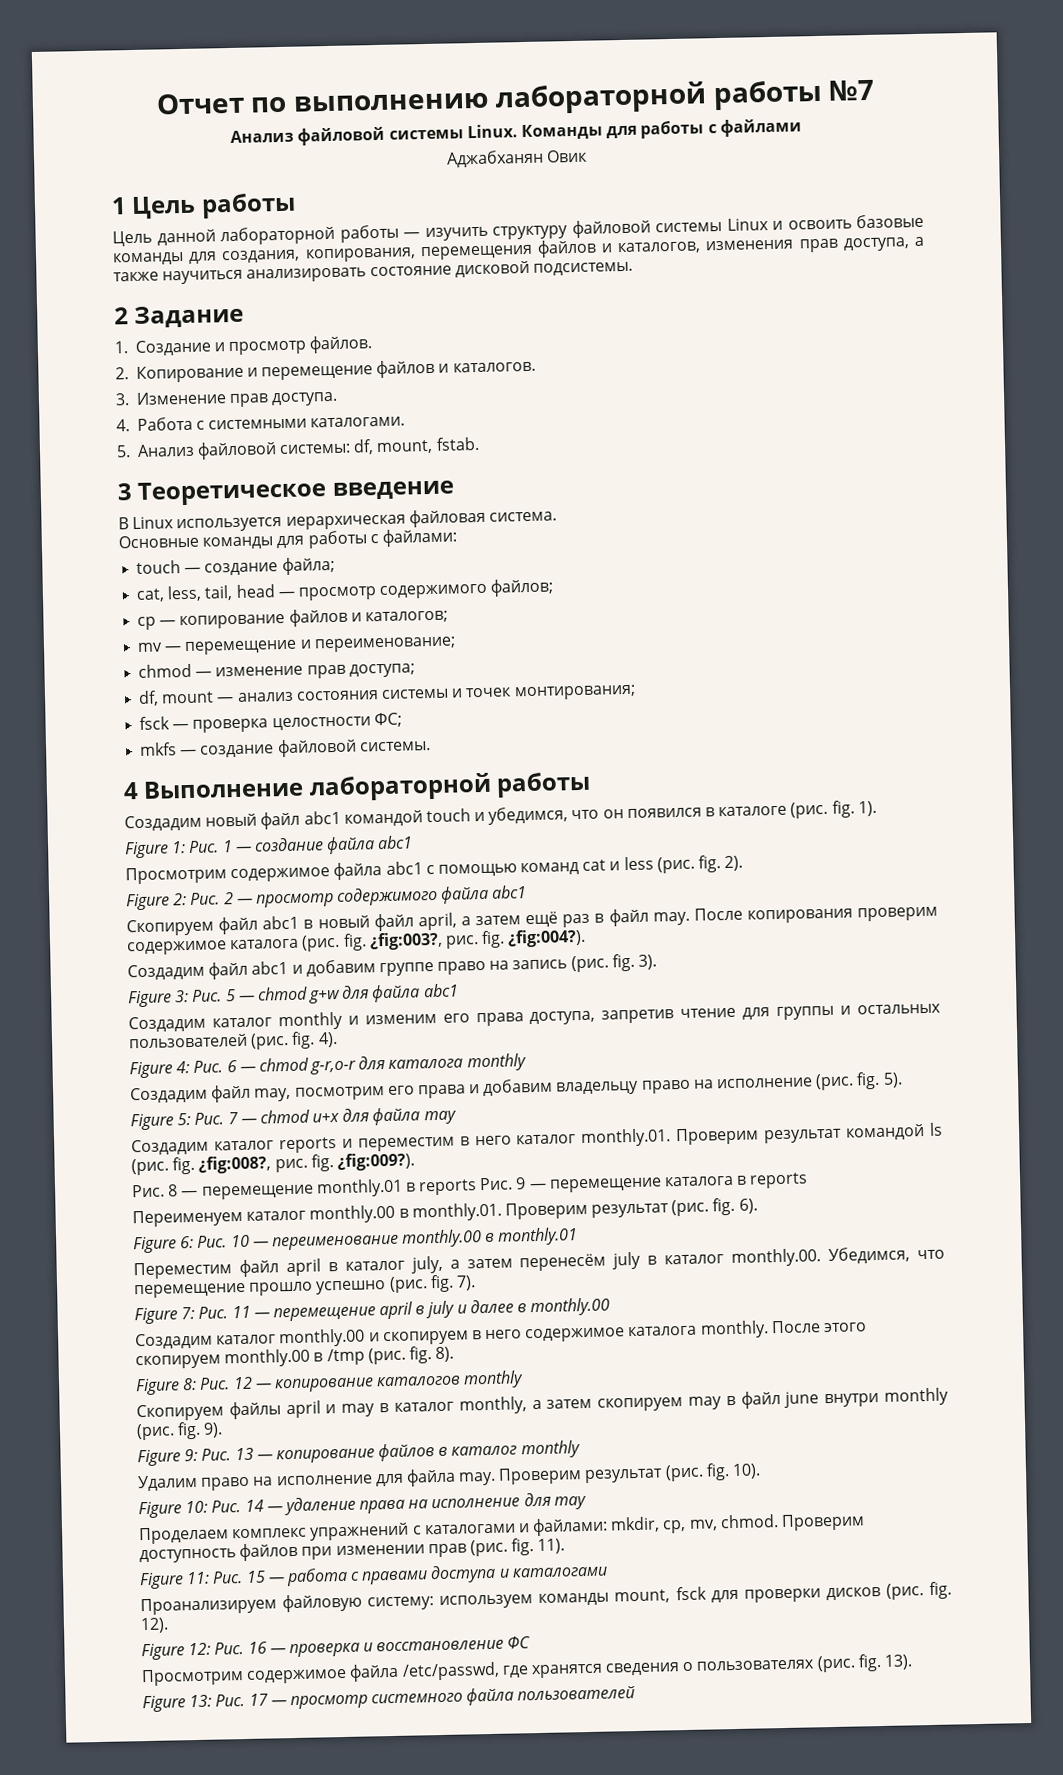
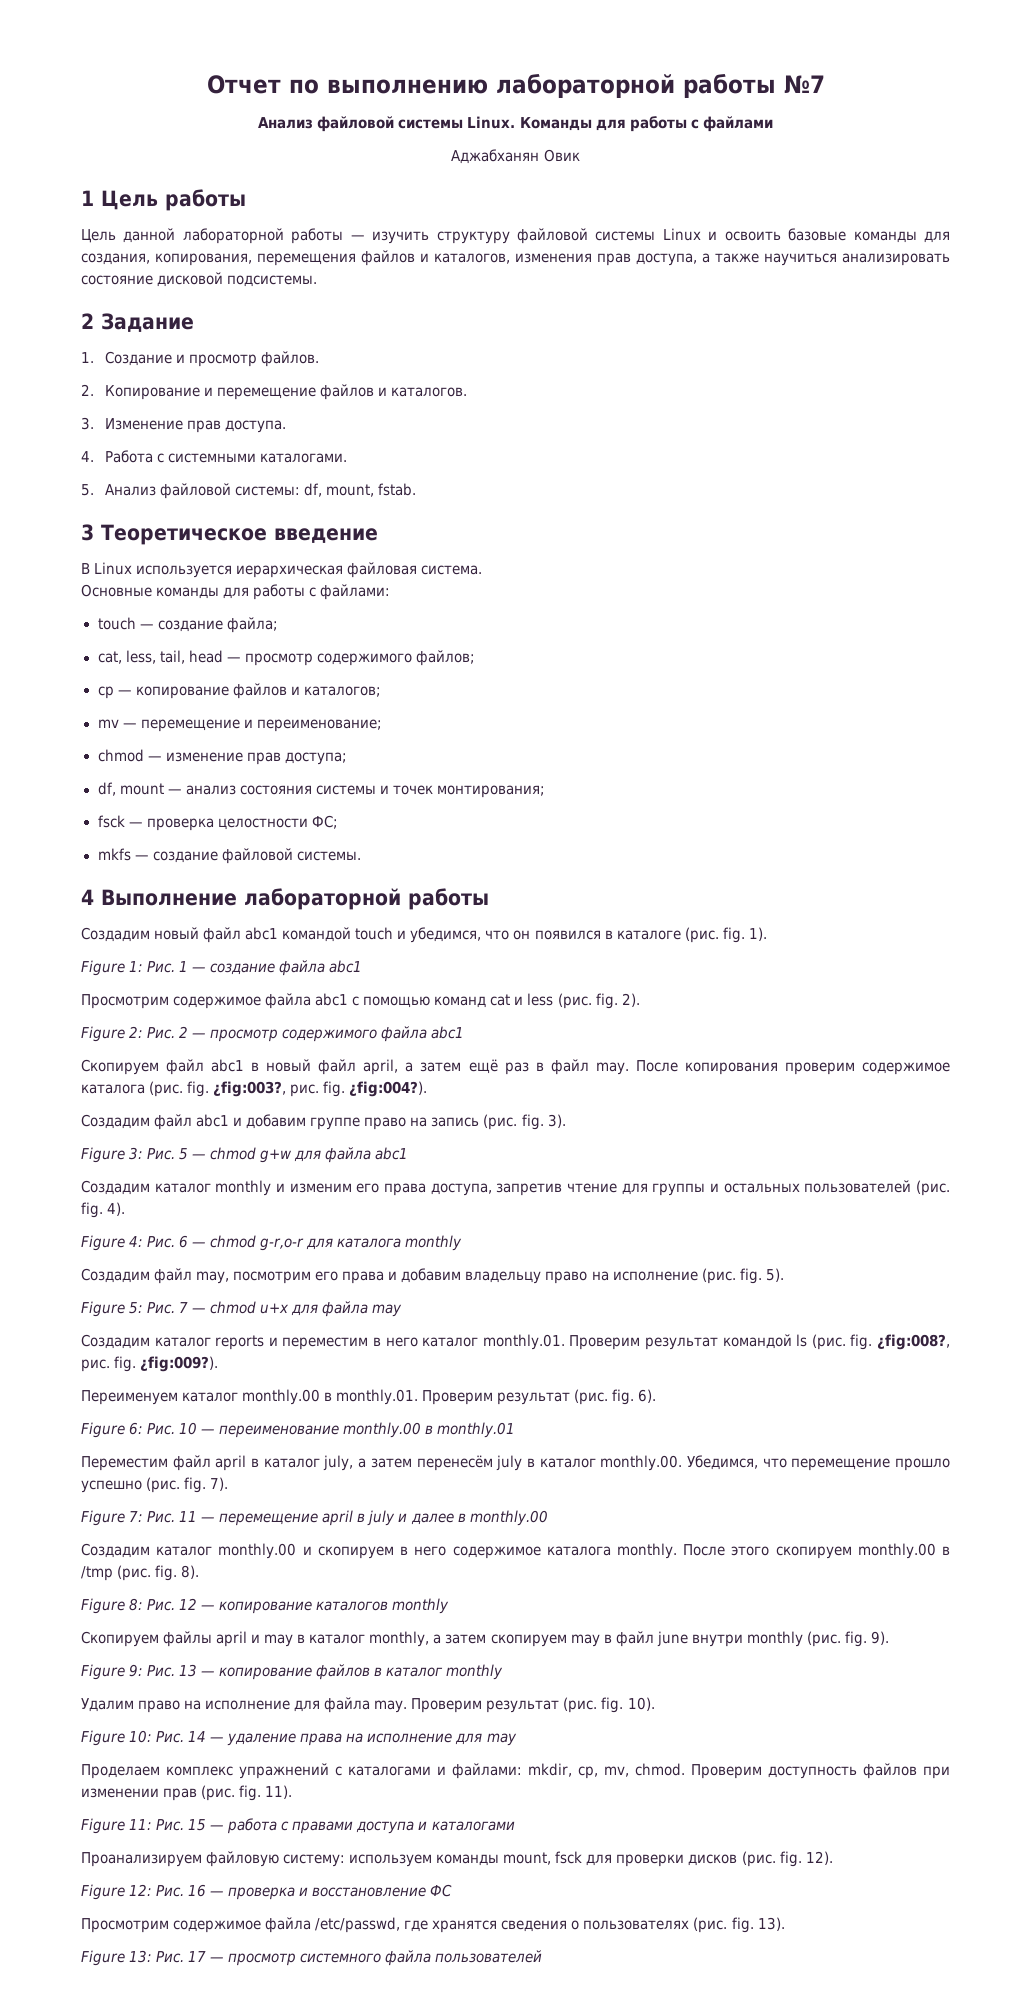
- Рис. 8 — перемещение monthly.01 в reports Рис. 9 — перемещение каталога в reports

